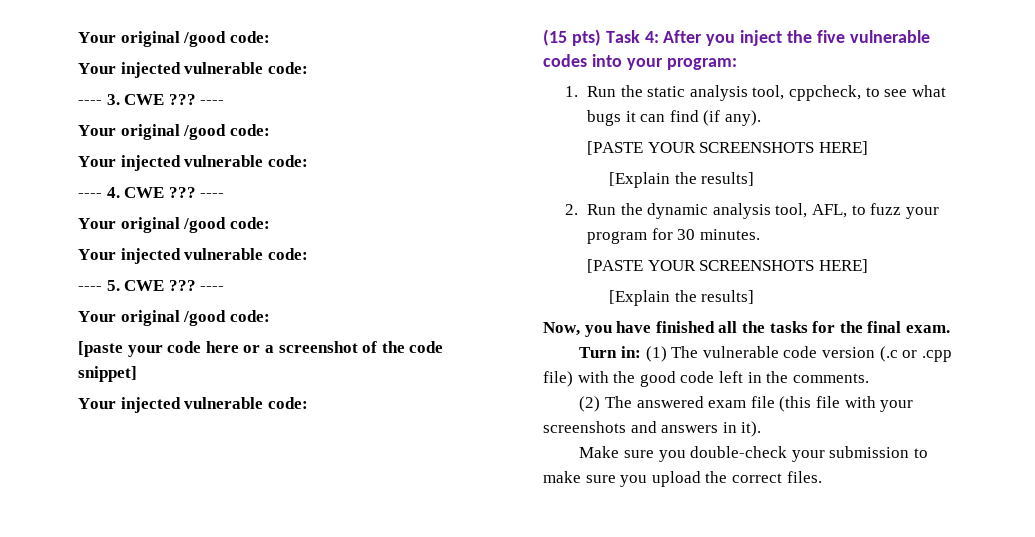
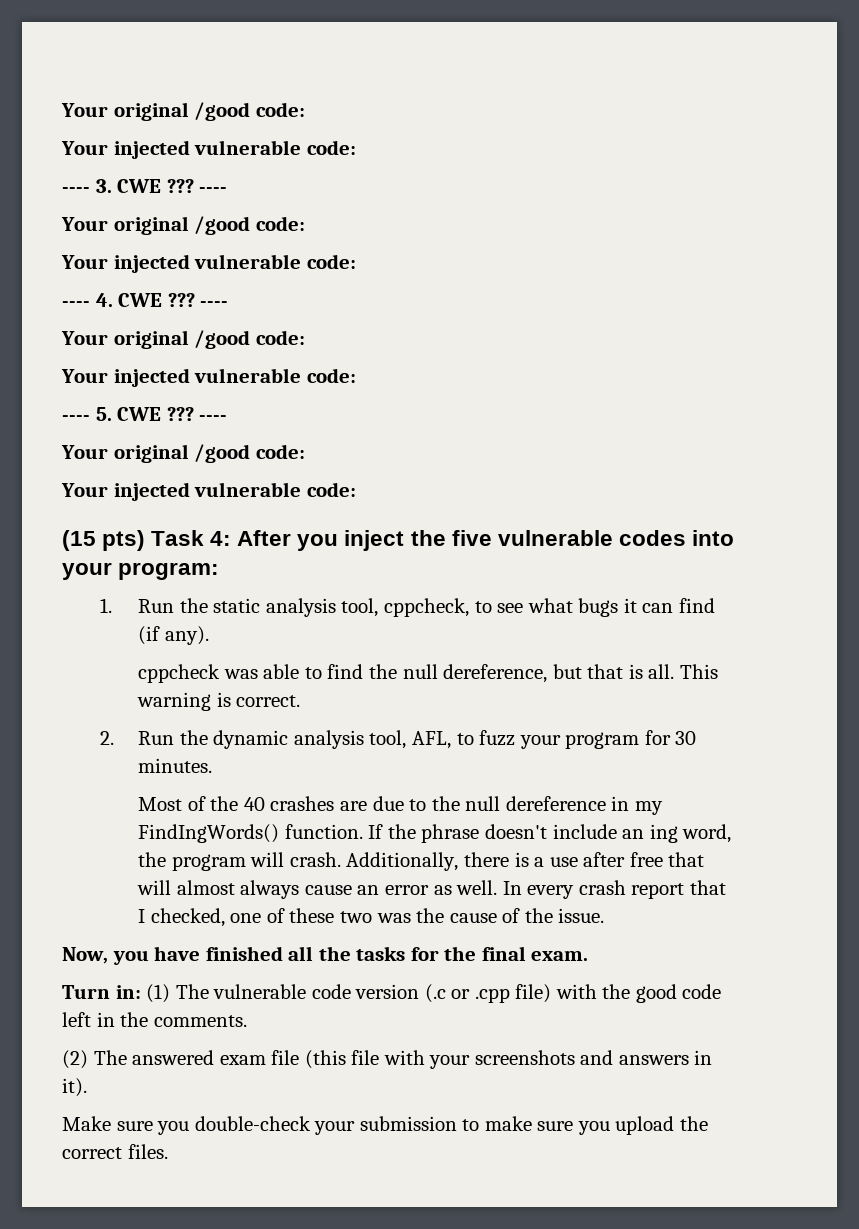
- [paste your code here or a screenshot of the code snippet]
  1. Run the static analysis tool, cppcheck, to see what bugs it can find (if any).
- [PASTE YOUR SCREENSHOTS HERE]
- [Explain the results]
+ cppcheck was able to find the null dereference, but that is all. This warning is correct.
  2. Run the dynamic analysis tool, AFL, to fuzz your program for 30 minutes.
- [PASTE YOUR SCREENSHOTS HERE]
- [Explain the results]
+ Most of the 40 crashes are due to the null dereference in my FindIngWords() function. If the phrase doesn't include an ing word, the program will crash. Additionally, there is a use after free that will almost always cause an error as well. In every crash report that I checked, one of these two was the cause of the issue.

